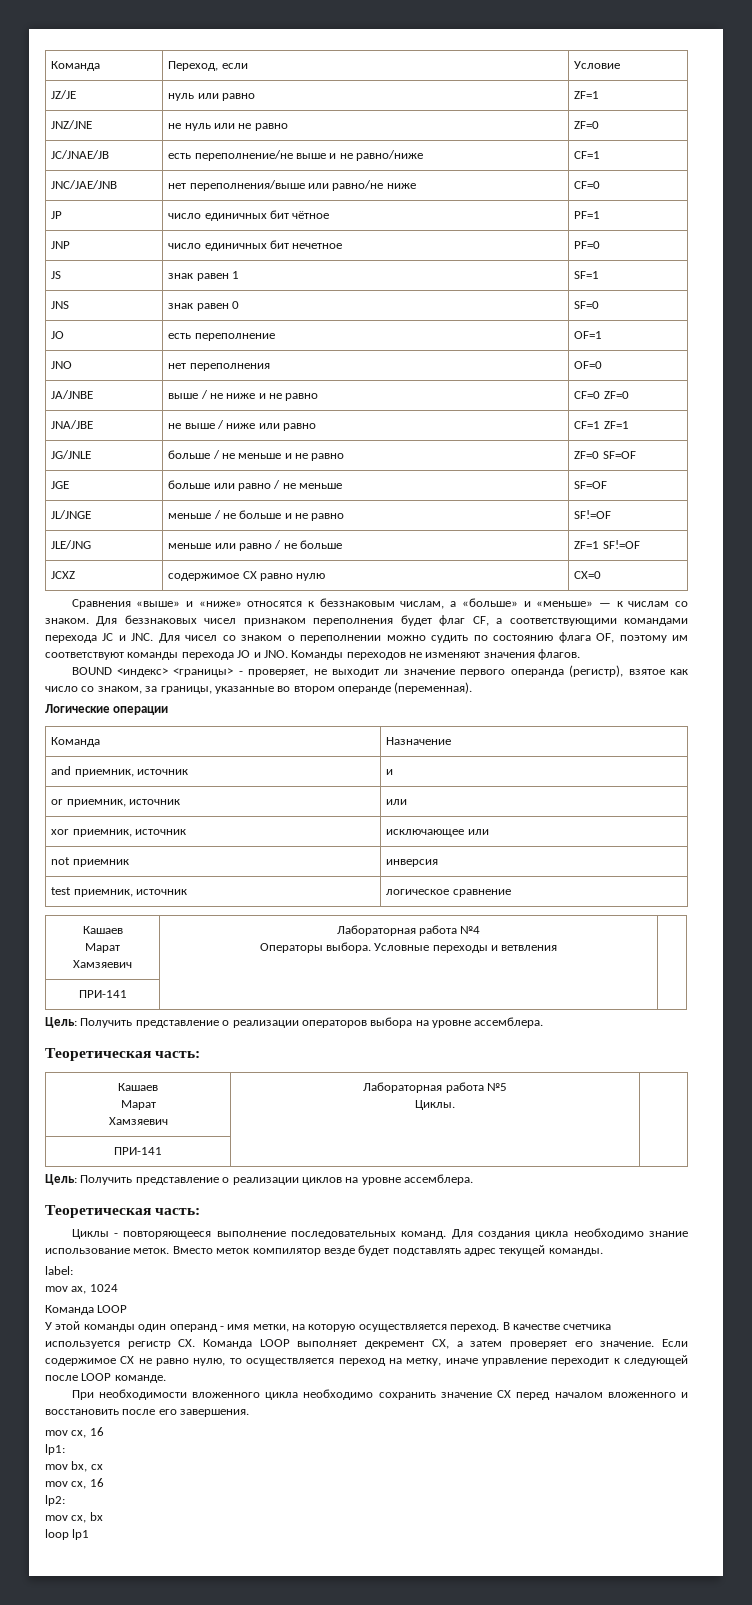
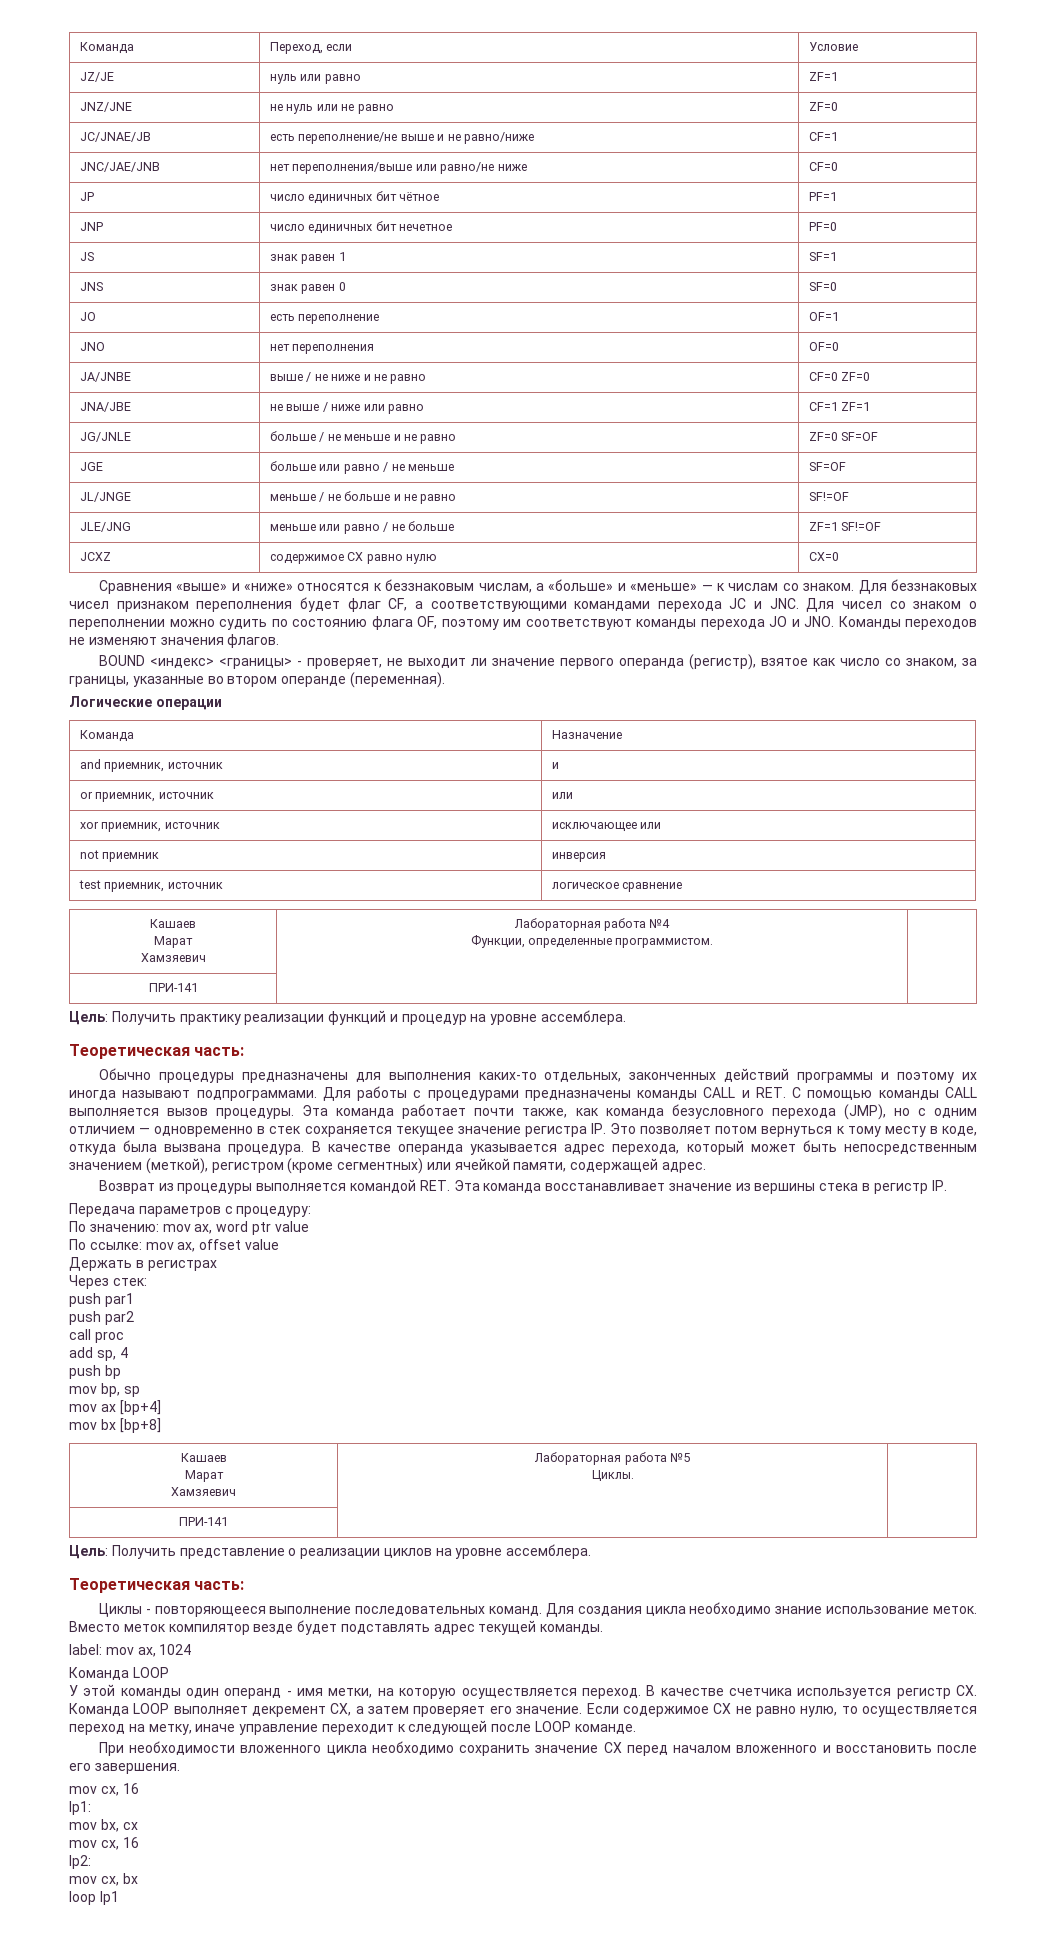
  test приемник, источник | логическое сравнение
  Кашаев
  Марат
  Хамзяевич | Лабораторная работа №4
- Операторы выбора. Условные переходы и ветвления |
+ Функции, определенные программистом. |
  ПРИ-141 | |
- Цель: Получить представление о реализации операторов выбора на уровне ассемблера.
+ Цель: Получить практику реализации функций и процедур на уровне ассемблера.
  Теоретическая часть:
+ Обычно процедуры предназначены для выполнения каких-то отдельных, законченных действий программы и поэтому их иногда называют подпрограммами. Для работы с процедурами предназначены команды CALL и RET. С помощью команды CALL выполняется вызов процедуры. Эта команда работает почти также, как команда безусловного перехода (JMP), но с одним отличием — одновременно в стек сохраняется текущее значение регистра IP. Это позволяет потом вернуться к тому месту в коде, откуда была вызвана процедура. В качестве операнда указывается адрес перехода, который может быть непосредственным значением (меткой), регистром (кроме сегментных) или ячейкой памяти, содержащей адрес.
+ Возврат из процедуры выполняется командой RET. Эта команда восстанавливает значение из вершины стека в регистр IP.
+ Передача параметров с процедуру:
+ По значению: mov ax, word ptr value
+ По ссылке: mov ax, offset value
+ Держать в регистрах
+ Через стек:
+ push par1
+ push par2
+ call proc
+ add sp, 4
+ push bp
+ mov bp, sp
+ mov ax [bp+4]
+ mov bx [bp+8]
- label:
- mov ax, 1024
+ label: mov ax, 1024

